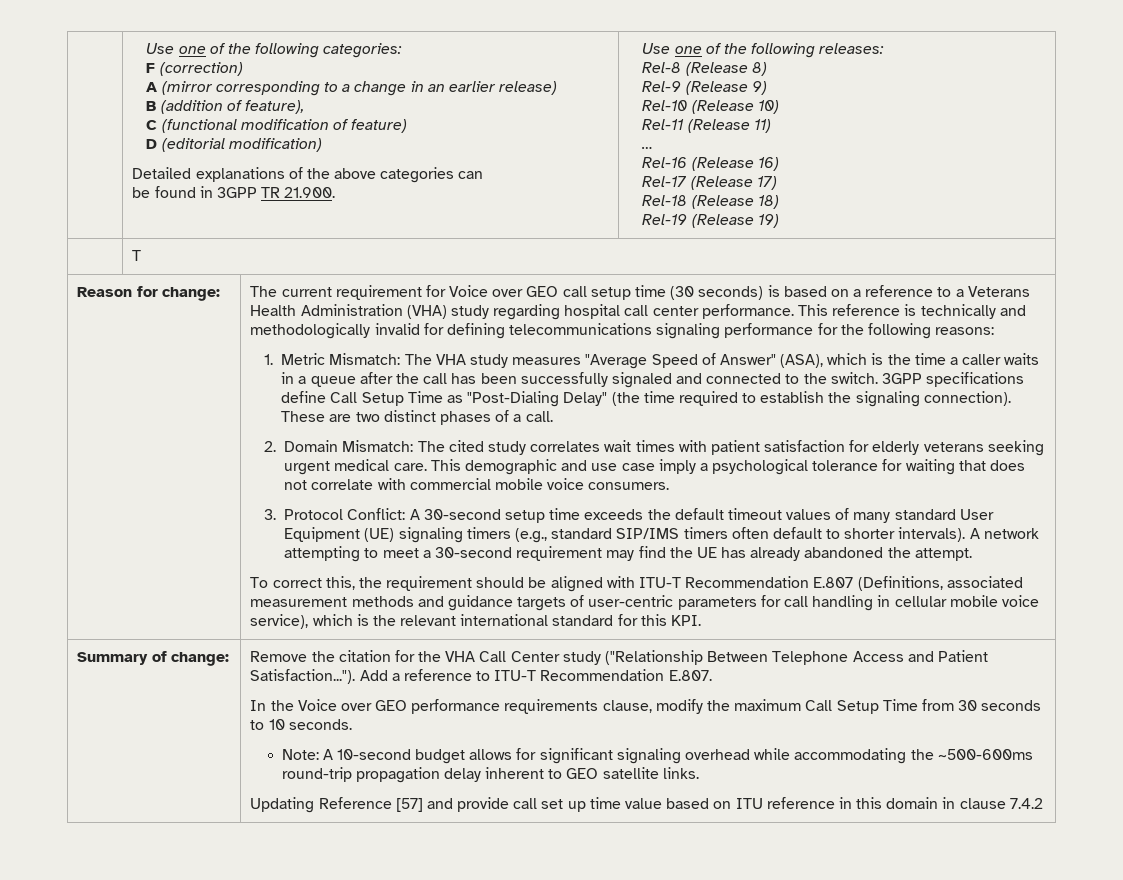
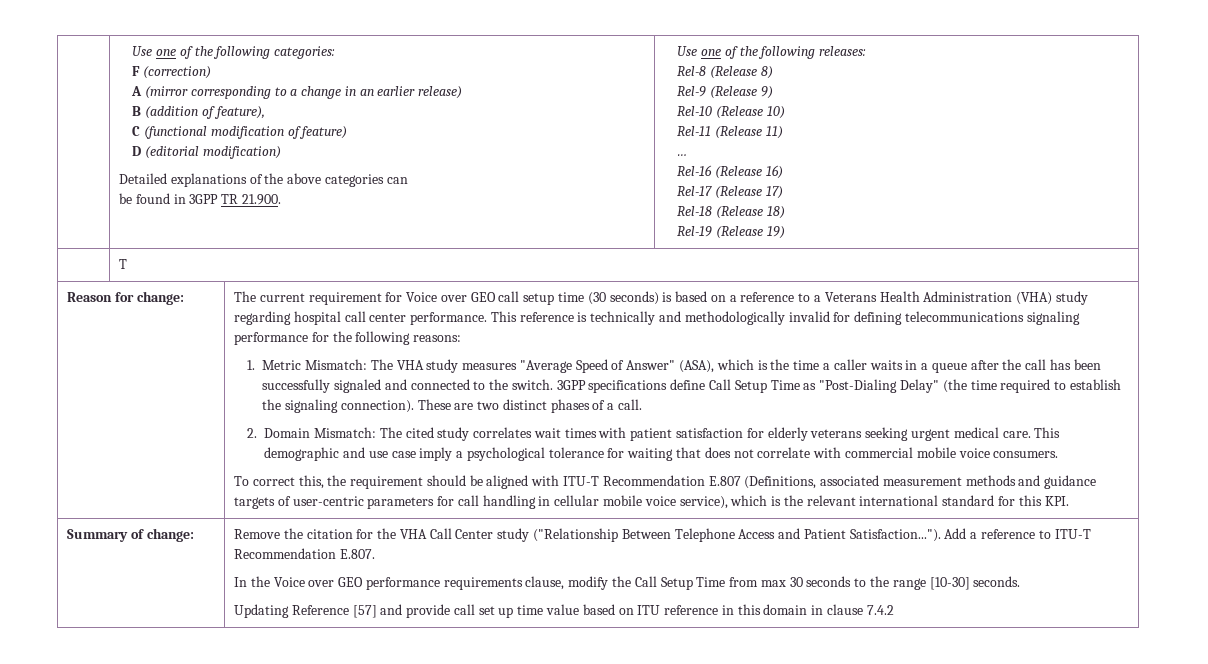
- 3. Protocol Conflict: A 30-second setup time exceeds the default timeout values of many standard User Equipment (UE) signaling timers (e.g., standard SIP/IMS timers often default to shorter intervals). A network attempting to meet a 30-second requirement may find the UE has already abandoned the attempt.
- In the Voice over GEO performance requirements clause, modify the maximum Call Setup Time from 30 seconds to 10 seconds.
- Note: A 10-second budget allows for significant signaling overhead while accommodating the ~500-600ms round-trip propagation delay inherent to GEO satellite links.
+ In the Voice over GEO performance requirements clause, modify the Call Setup Time from max 30 seconds to the range [10-30] seconds.

